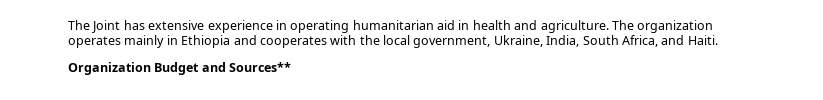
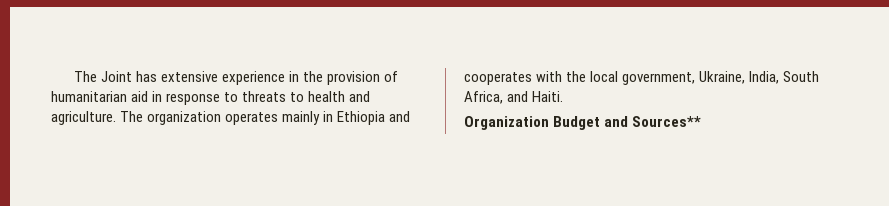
- The Joint has extensive experience in operating humanitarian aid in health and agriculture.
+ The Joint has extensive experience in the provision of humanitarian aid in response to threats to health and agriculture.

